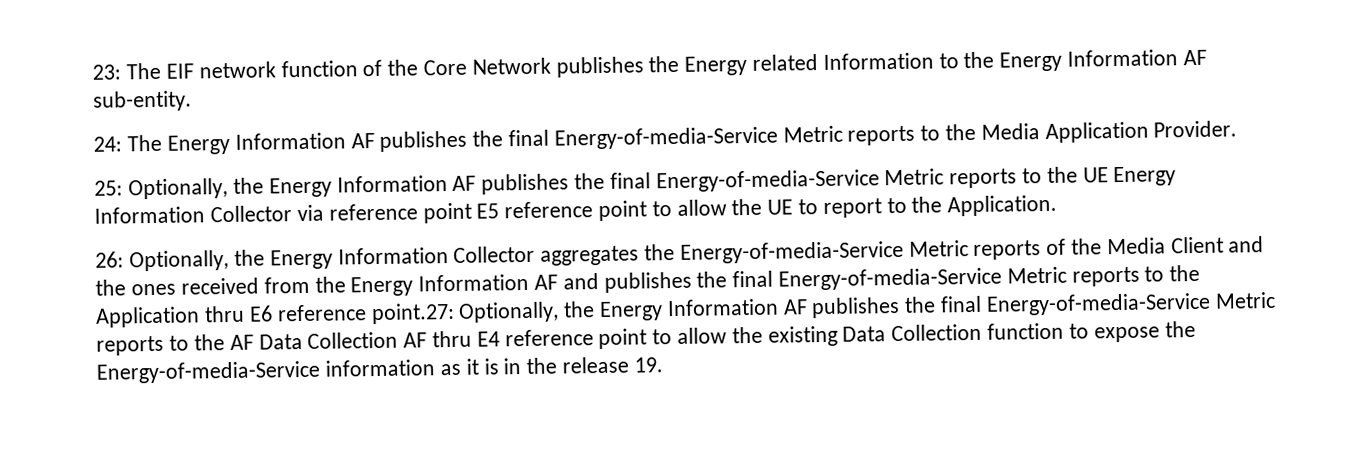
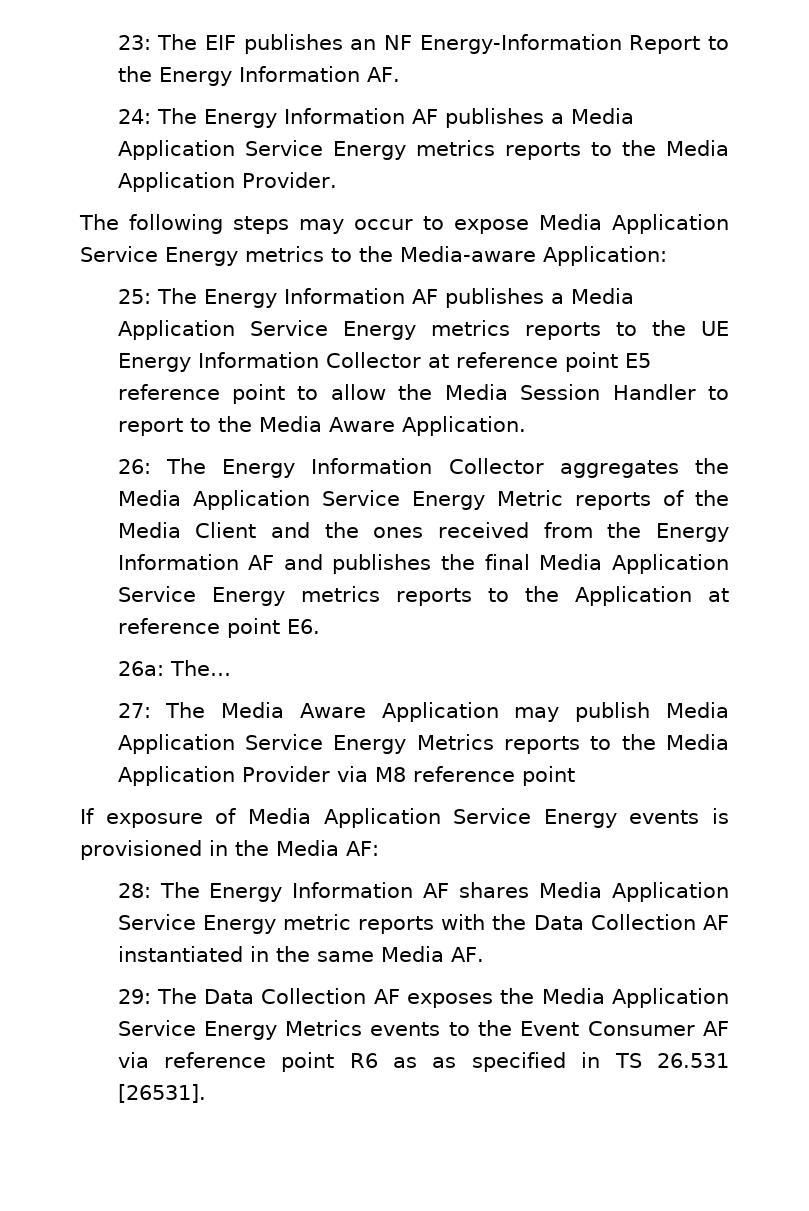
- 23: The EIF network function of the Core Network publishes the Energy related Information to the Energy Information AF sub-entity.
+ 23: The EIF publishes an NF Energy-Information Report to the Energy Information AF.
- 24: The Energy Information AF publishes the final Energy-of-media-Service Metric reports to the Media Application Provider.
+ 24: The Energy Information AF publishes a Media Application Service Energy metrics reports to the Media Application Provider.
+ The following steps may occur to expose Media Application Service Energy metrics to the Media-aware Application:
- 25: Optionally, the Energy Information AF publishes the final Energy-of-media-Service Metric reports to the UE Energy Information Collector via reference point E5 reference point to allow the UE to report to the Application.
+ 25: The Energy Information AF publishes a Media Application Service Energy metrics reports to the UE Energy Information Collector at reference point E5 reference point to allow the Media Session Handler to report to the Media Aware Application.
- 26: Optionally, the Energy Information Collector aggregates the Energy-of-media-Service Metric reports of the Media Client and the ones received from the Energy Information AF and publishes the final Energy-of-media-Service Metric reports to the Application thru E6 reference point.27: Optionally, the Energy Information AF publishes the final Energy-of-media-Service Metric reports to the AF Data Collection AF thru E4 reference point to allow the existing Data Collection function to expose the Energy-of-media-Service information as it is in the release 19.
+ 26: The Energy Information Collector aggregates the Media Application Service Energy Metric reports of the Media Client and the ones received from the Energy Information AF and publishes the final Media Application Service Energy metrics reports to the Application at reference point E6.
+ 26a: The…
+ 27: The Media Aware Application may publish Media Application Service Energy Metrics reports to the Media Application Provider via M8 reference point
+ If exposure of Media Application Service Energy events is provisioned in the Media AF:
+ 28: The Energy Information AF shares Media Application Service Energy metric reports with the Data Collection AF instantiated in the same Media AF.
+ 29: The Data Collection AF exposes the Media Application Service Energy Metrics events to the Event Consumer AF via reference point R6 as as specified in TS 26.531 [26531].

